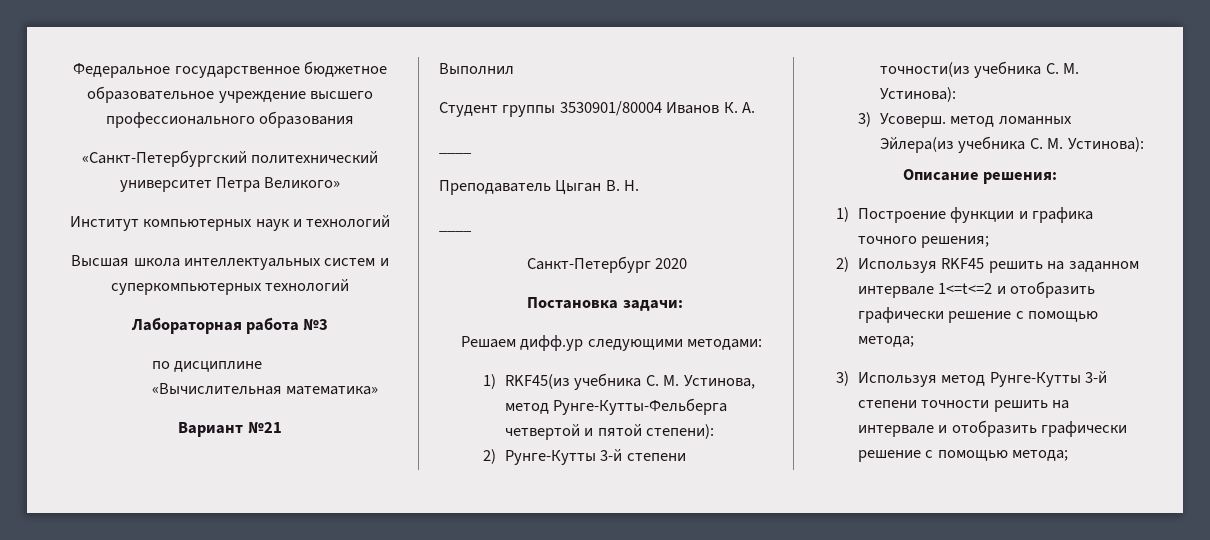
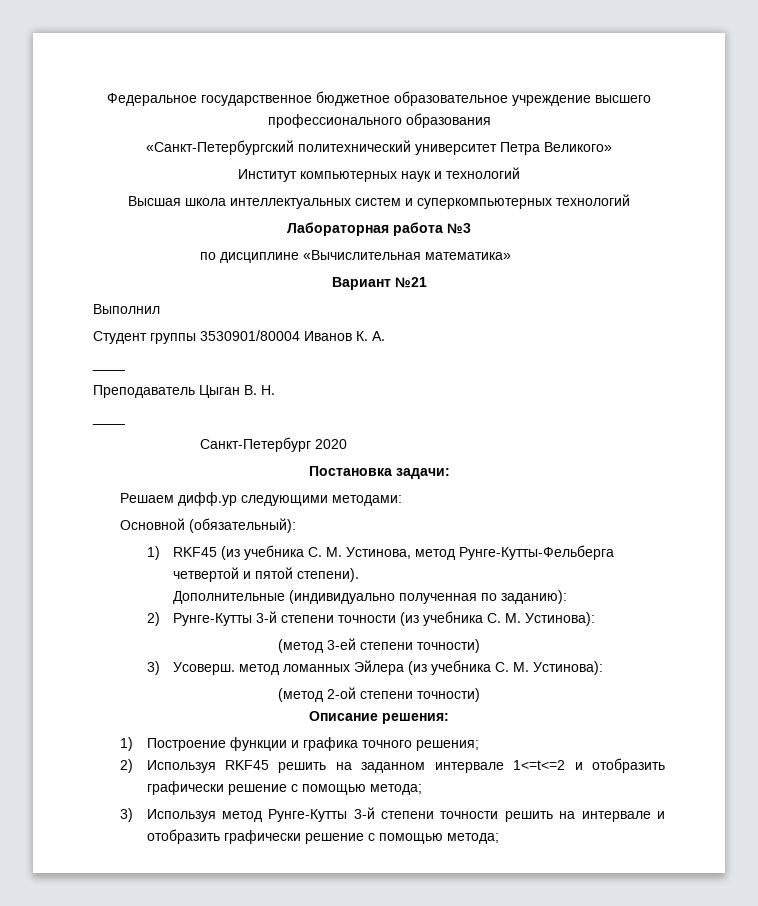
- 1) RKF45(из учебника С. М. Устинова, метод Рунге-Кутты-Фельберга четвертой и пятой степени):
+ Основной (обязательный):
+ 1) RKF45 (из учебника С. М. Устинова, метод Рунге-Кутты-Фельберга четвертой и пятой степени).
+ Дополнительные (индивидуально полученная по заданию):
- 2) Рунге-Кутты 3-й степени точности(из учебника С. М. Устинова):
+ 2) Рунге-Кутты 3-й степени точности (из учебника С. М. Устинова):
+ (метод 3-ей степени точности)
- 3) Усоверш. метод ломанных Эйлера(из учебника С. М. Устинова):
+ 3) Усоверш. метод ломанных Эйлера (из учебника С. М. Устинова):
+ (метод 2-ой степени точности)

